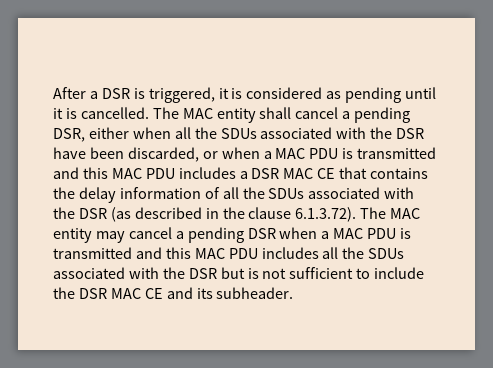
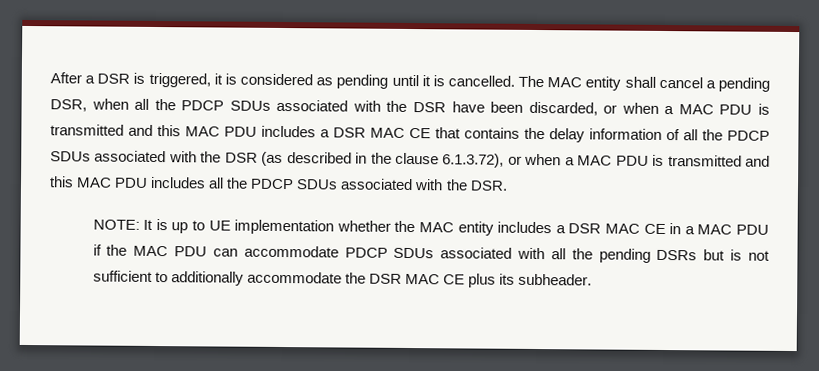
- The MAC entity shall cancel a pending DSR, either when all the SDUs associated with the DSR have been discarded, or when a MAC PDU is transmitted and this MAC PDU includes a DSR MAC CE that contains the delay information of all the SDUs associated with the DSR (as described in the clause 6.1.3.72). The MAC entity may cancel a pending DSR when a MAC PDU is transmitted and this MAC PDU includes all the SDUs associated with the DSR but is not sufficient to include the DSR MAC CE and its subheader.
+ The MAC entity shall cancel a pending DSR, when all the PDCP SDUs associated with the DSR have been discarded, or when a MAC PDU is transmitted and this MAC PDU includes a DSR MAC CE that contains the delay information of all the PDCP SDUs associated with the DSR (as described in the clause 6.1.3.72), or when a MAC PDU is transmitted and this MAC PDU includes all the PDCP SDUs associated with the DSR.
+ NOTE: It is up to UE implementation whether the MAC entity includes a DSR MAC CE in a MAC PDU if the MAC PDU can accommodate PDCP SDUs associated with all the pending DSRs but is not sufficient to additionally accommodate the DSR MAC CE plus its subheader.

